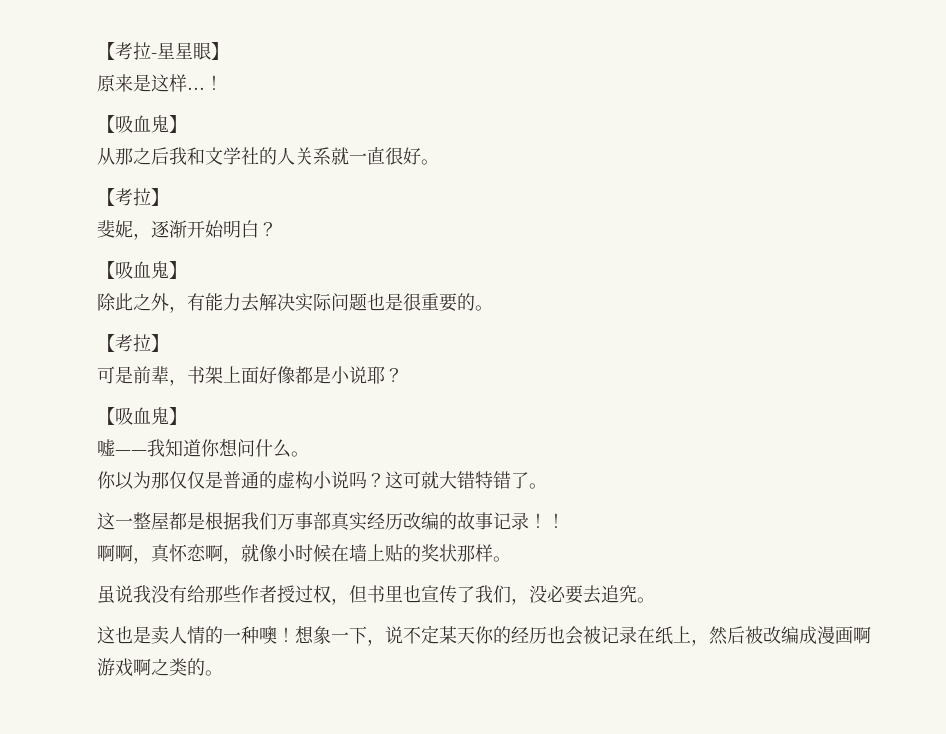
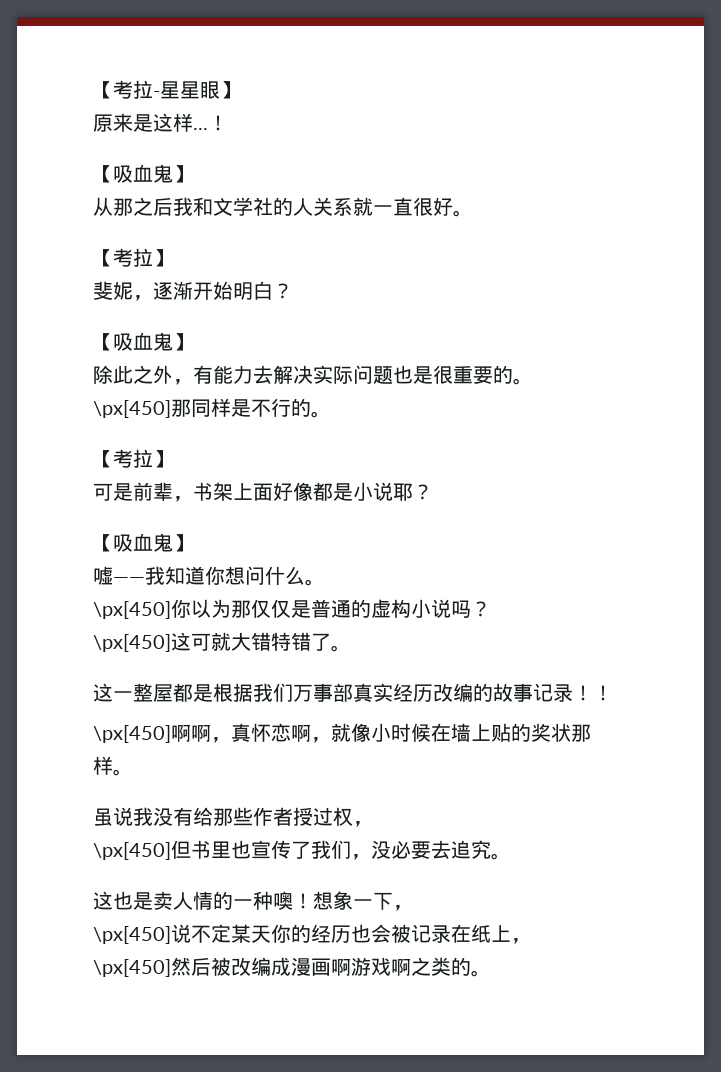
+ \px[450]那同样是不行的。
- 你以为那仅仅是普通的虚构小说吗？这可就大错特错了。
+ \px[450]你以为那仅仅是普通的虚构小说吗？
+ \px[450]这可就大错特错了。
- 啊啊，真怀恋啊，就像小时候在墙上贴的奖状那样。
+ \px[450]啊啊，真怀恋啊，就像小时候在墙上贴的奖状那样。
- 虽说我没有给那些作者授过权，但书里也宣传了我们，没必要去追究。
+ 虽说我没有给那些作者授过权，
+ \px[450]但书里也宣传了我们，没必要去追究。
- 想象一下，说不定某天你的经历也会被记录在纸上，然后被改编成漫画啊游戏啊之类的。
+ 想象一下，
+ \px[450]说不定某天你的经历也会被记录在纸上，
+ \px[450]然后被改编成漫画啊游戏啊之类的。

